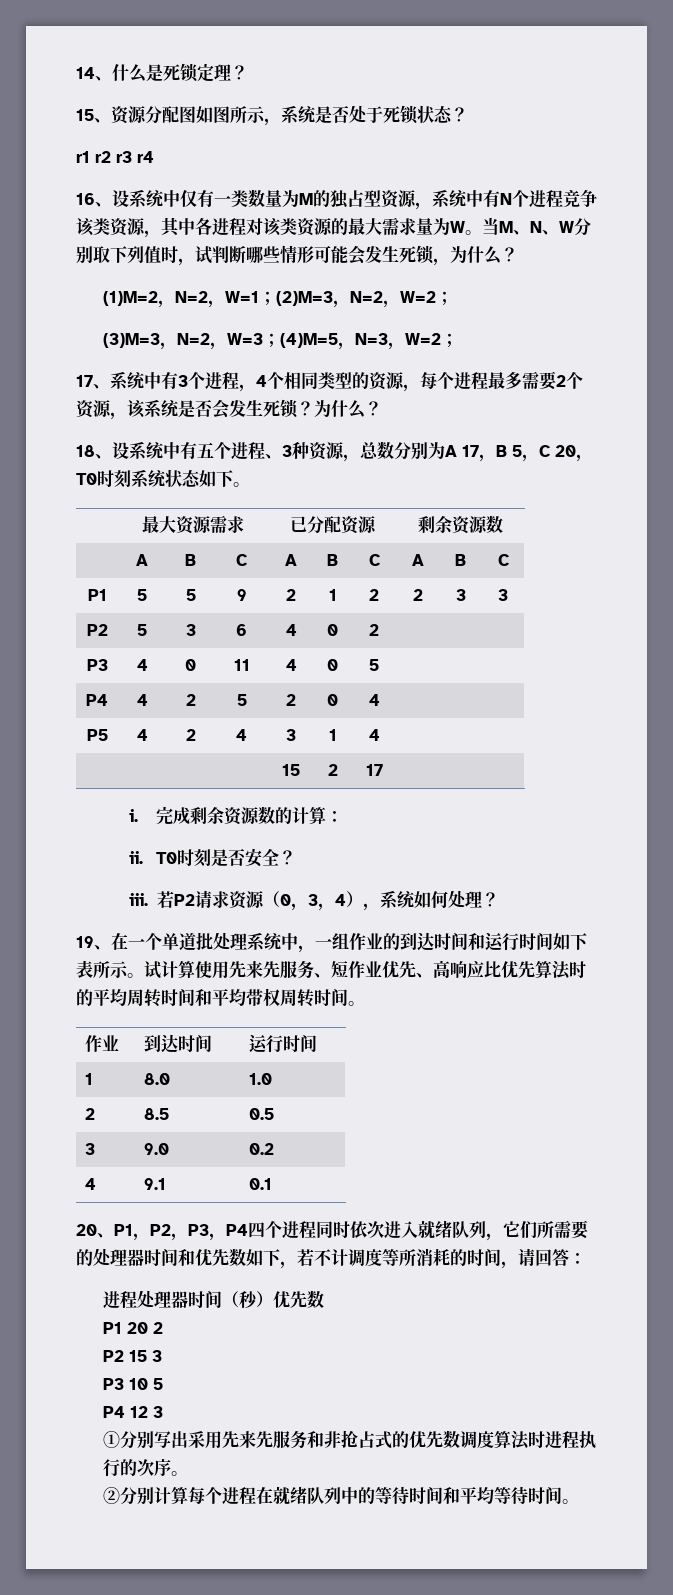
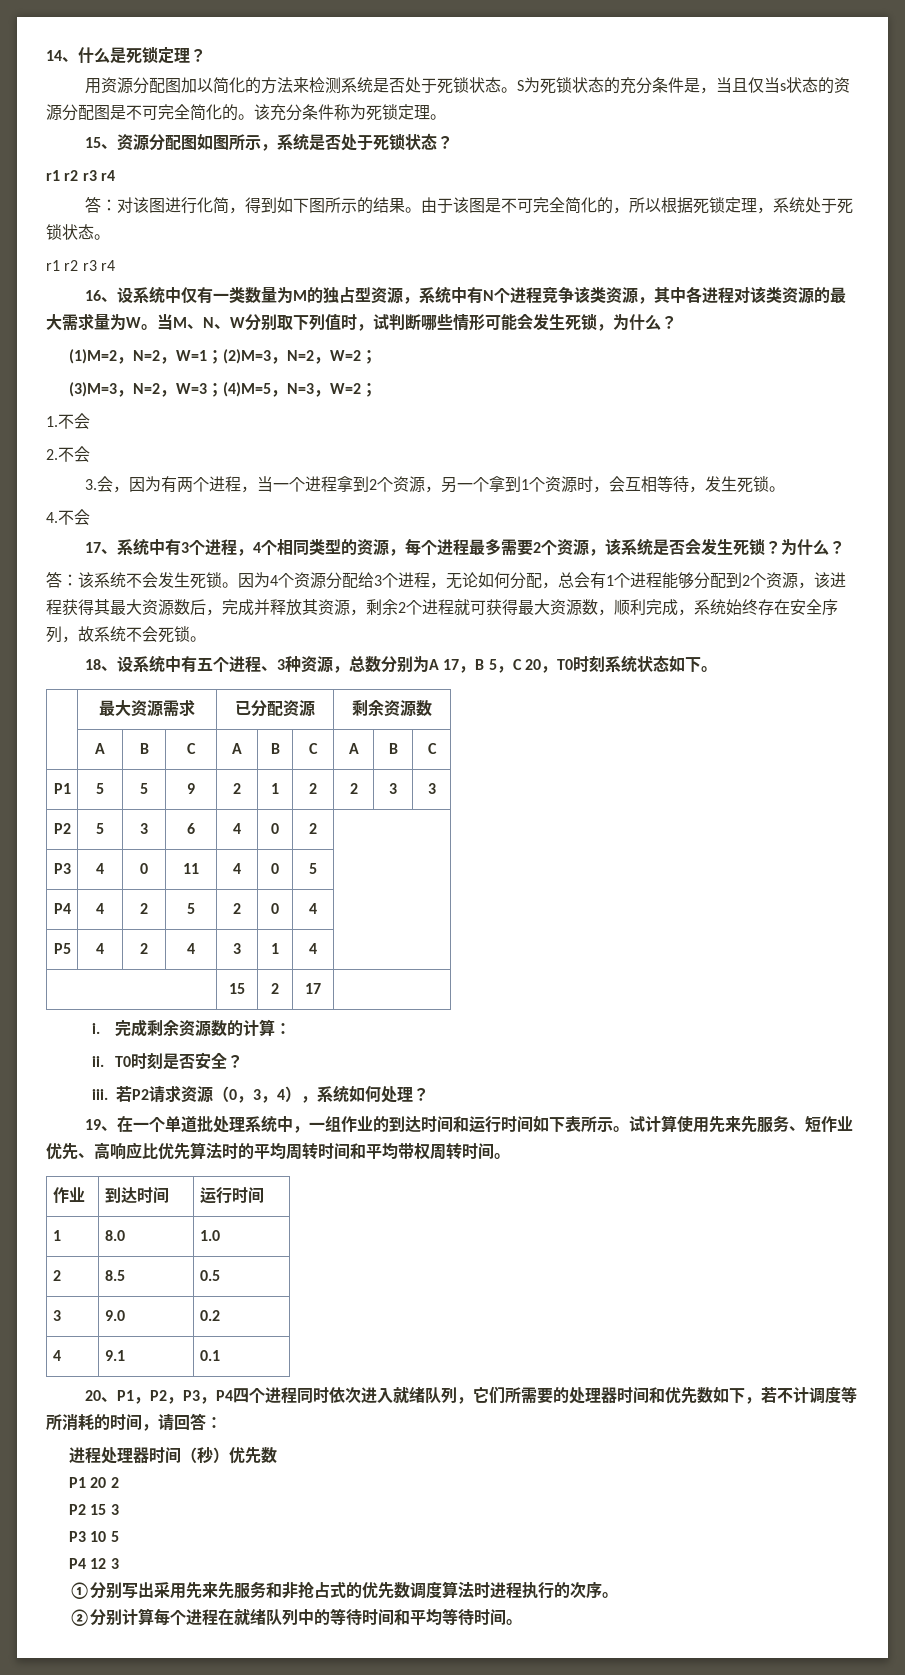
+ 用资源分配图加以简化的方法来检测系统是否处于死锁状态。S为死锁状态的充分条件是，当且仅当s状态的资源分配图是不可完全简化的。该充分条件称为死锁定理。
+ 答：对该图进行化简，得到如下图所示的结果。由于该图是不可完全简化的，所以根据死锁定理，系统处于死锁状态。
+ r1 r2 r3 r4
+ 1.不会
+ 2.不会
+ 3.会，因为有两个进程，当一个进程拿到2个资源，另一个拿到1个资源时，会互相等待，发生死锁。
+ 4.不会
+ 答：该系统不会发生死锁。因为4个资源分配给3个进程，无论如何分配，总会有1个进程能够分配到2个资源，该进程获得其最大资源数后，完成并释放其资源，剩余2个进程就可获得最大资源数，顺利完成，系统始终存在安全序列，故系统不会死锁。

